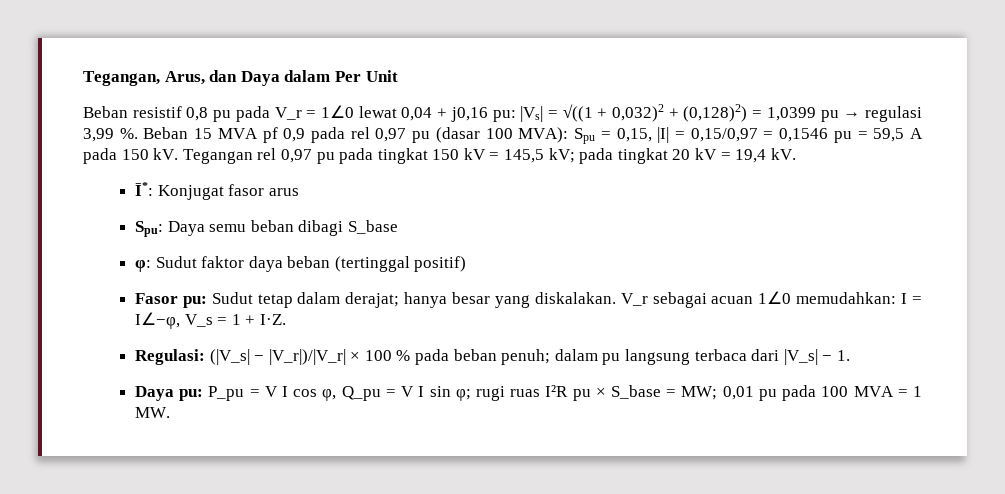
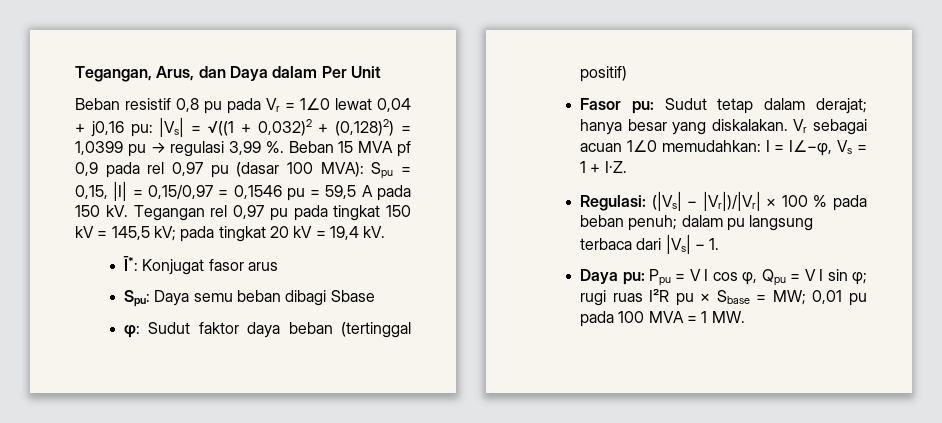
- Beban resistif 0,8 pu pada V_r = 1∠0 lewat 0,04 + j0,16 pu: |Vs| = √((1 + 0,032)2 + (0,128)2) = 1,0399 pu → regulasi 3,99 %.
+ Beban resistif 0,8 pu pada Vr = 1∠0 lewat 0,04 + j0,16 pu: |Vs| = √((1 + 0,032)2 + (0,128)2) = 1,0399 pu → regulasi 3,99 %.
- Spu: Daya semu beban dibagi S_base
+ Spu: Daya semu beban dibagi Sbase
- V_r sebagai acuan 1∠0 memudahkan: I = I∠−φ, V_s = 1 + I·Z.
+ Vr sebagai acuan 1∠0 memudahkan: I = I∠−φ, Vs = 1 + I·Z.
- Regulasi: (|V_s| − |V_r|)/|V_r| × 100 % pada beban penuh; dalam pu langsung terbaca dari |V_s| − 1.
+ Regulasi: (|Vs| − |Vr|)/|Vr| × 100 % pada beban penuh; dalam pu langsung terbaca dari |Vs| − 1.
- Daya pu: P_pu = V I cos φ, Q_pu = V I sin φ; rugi ruas I²R pu × S_base = MW; 0,01 pu pada 100 MVA = 1 MW.
+ Daya pu: Ppu = V I cos φ, Qpu = V I sin φ; rugi ruas I²R pu × Sbase = MW; 0,01 pu pada 100 MVA = 1 MW.

